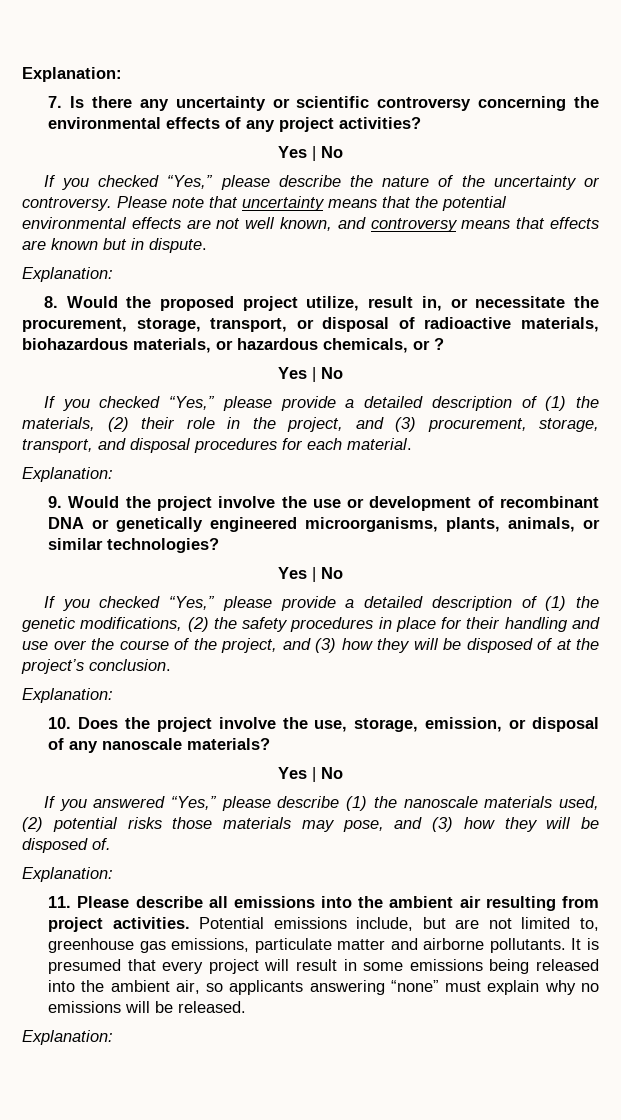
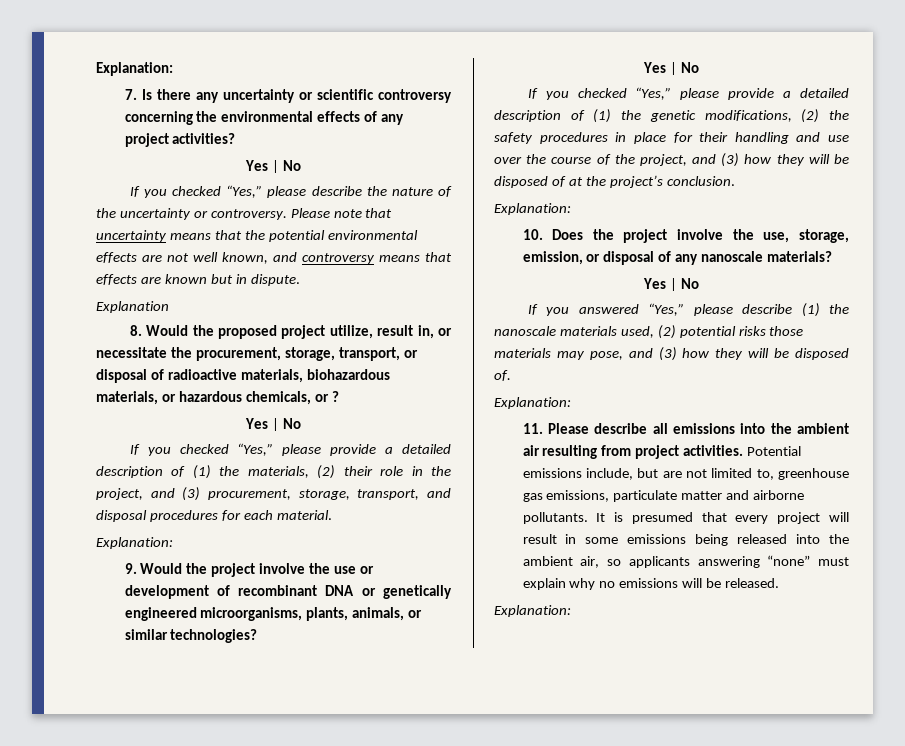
  Please note that uncertainty means that the potential environmental effects are not well known, and controversy means that effects are known but in dispute.
- Explanation:
+ Explanation

